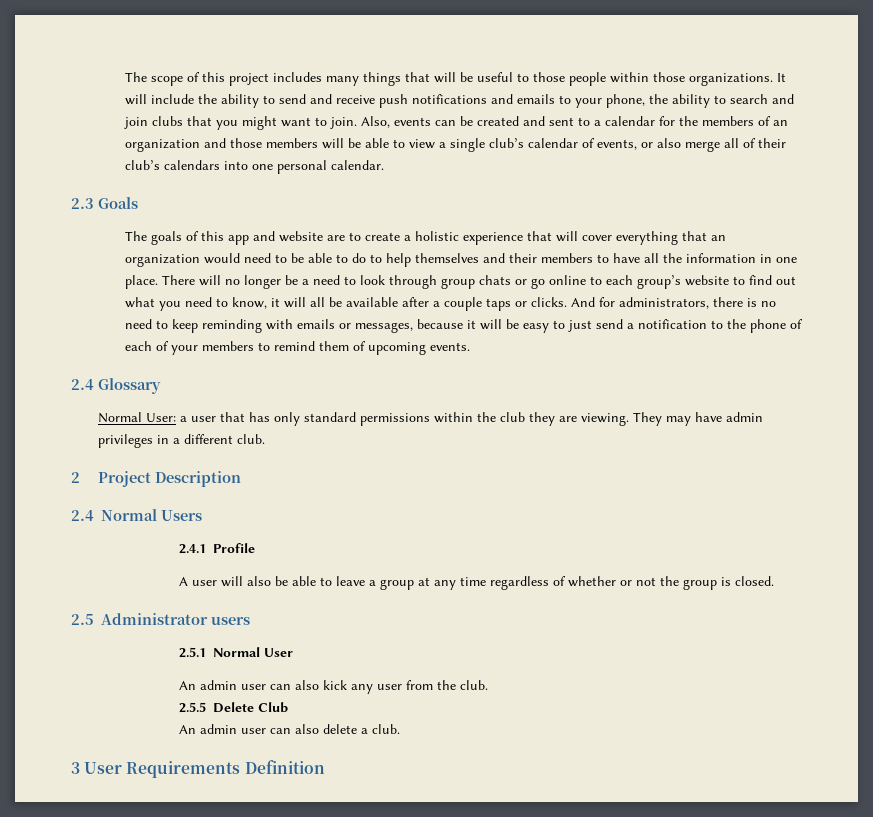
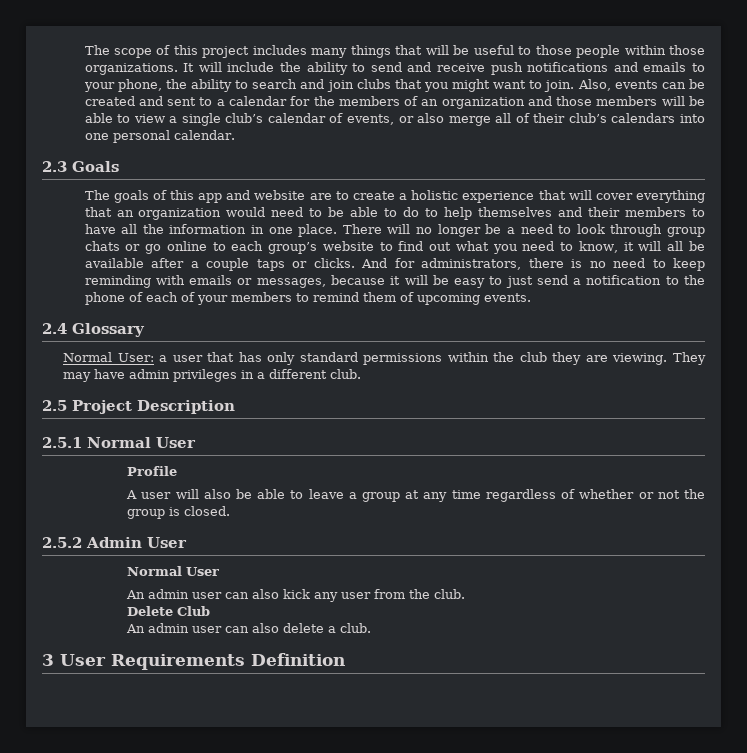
- 2 Project Description
+ 2.5 Project Description
- 2.4 Normal Users
- 2.4.1 Profile
+ 2.5.1 Normal User
+ Profile
- 2.5 Administrator users
- 2.5.1 Normal User
+ 2.5.2 Admin User
+ Normal User
- 2.5.5 Delete Club
+ Delete Club

